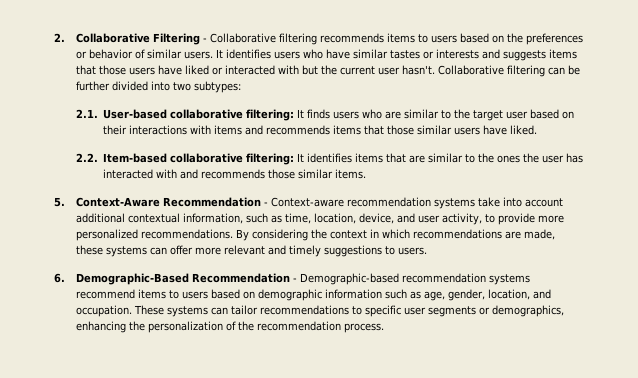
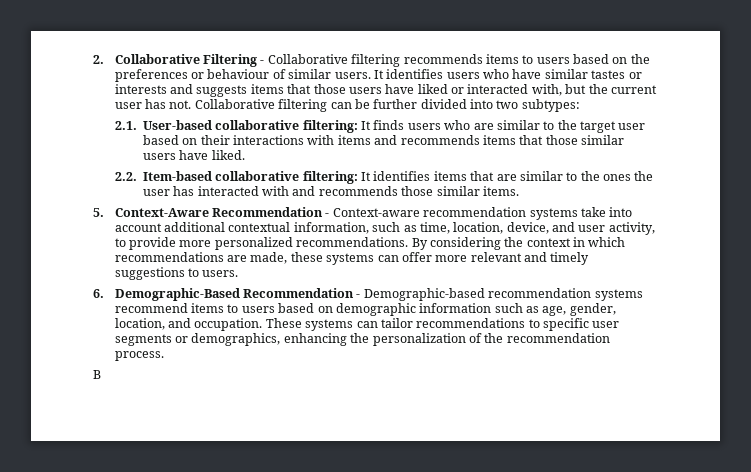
- 2. Collaborative Filtering - Collaborative filtering recommends items to users based on the preferences or behavior of similar users.
+ 2. Collaborative Filtering - Collaborative filtering recommends items to users based on the preferences or behaviour of similar users.
- It identifies users who have similar tastes or interests and suggests items that those users have liked or interacted with but the current user hasn't.
+ It identifies users who have similar tastes or interests and suggests items that those users have liked or interacted with, but the current user has not.
+ B

